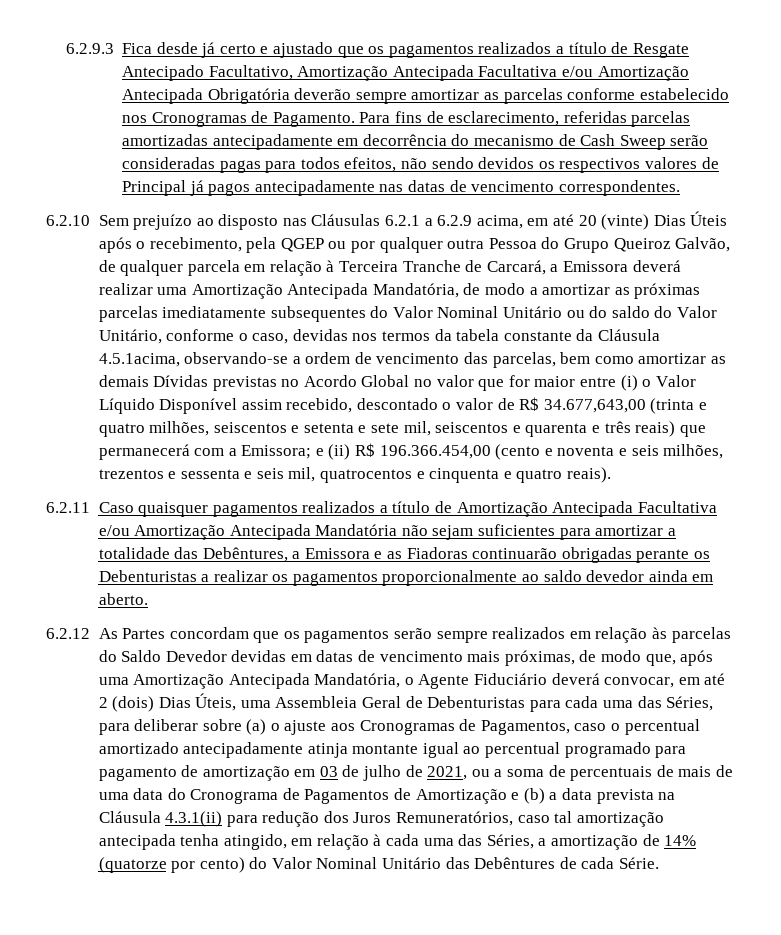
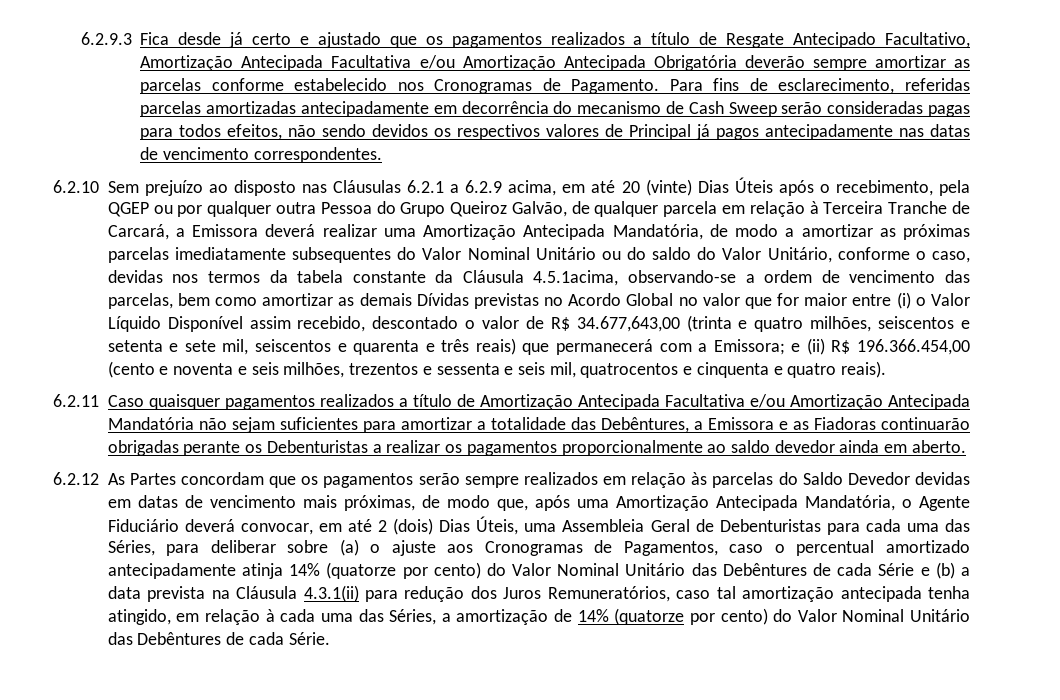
- 6.2.12 As Partes concordam que os pagamentos serão sempre realizados em relação às parcelas do Saldo Devedor devidas em datas de vencimento mais próximas, de modo que, após uma Amortização Antecipada Mandatória, o Agente Fiduciário deverá convocar, em até 2 (dois) Dias Úteis, uma Assembleia Geral de Debenturistas para cada uma das Séries, para deliberar sobre (a) o ajuste aos Cronogramas de Pagamentos, caso o percentual amortizado antecipadamente atinja montante igual ao percentual programado para pagamento de amortização em 03 de julho de 2021, ou a soma de percentuais de mais de uma data do Cronograma de Pagamentos de Amortização e (b) a data prevista na Cláusula 4.3.1(ii) para redução dos Juros Remuneratórios, caso tal amortização antecipada tenha atingido, em relação à cada uma das Séries, a amortização de 14% (quatorze por cento) do Valor Nominal Unitário das Debêntures de cada Série.
+ 6.2.12 As Partes concordam que os pagamentos serão sempre realizados em relação às parcelas do Saldo Devedor devidas em datas de vencimento mais próximas, de modo que, após uma Amortização Antecipada Mandatória, o Agente Fiduciário deverá convocar, em até 2 (dois) Dias Úteis, uma Assembleia Geral de Debenturistas para cada uma das Séries, para deliberar sobre (a) o ajuste aos Cronogramas de Pagamentos, caso o percentual amortizado antecipadamente atinja 14% (quatorze por cento) do Valor Nominal Unitário das Debêntures de cada Série e (b) a data prevista na Cláusula 4.3.1(ii) para redução dos Juros Remuneratórios, caso tal amortização antecipada tenha atingido, em relação à cada uma das Séries, a amortização de 14% (quatorze por cento) do Valor Nominal Unitário das Debêntures de cada Série.

